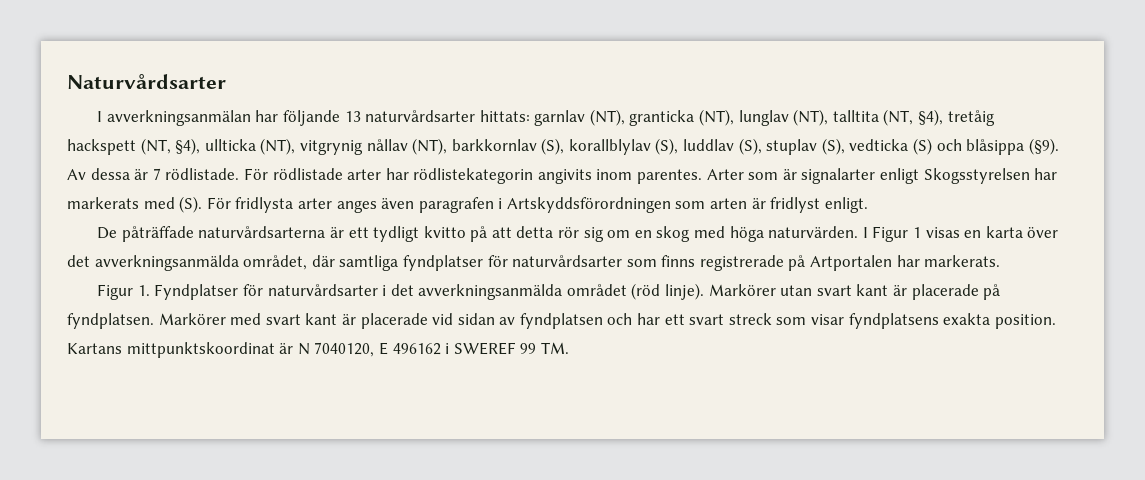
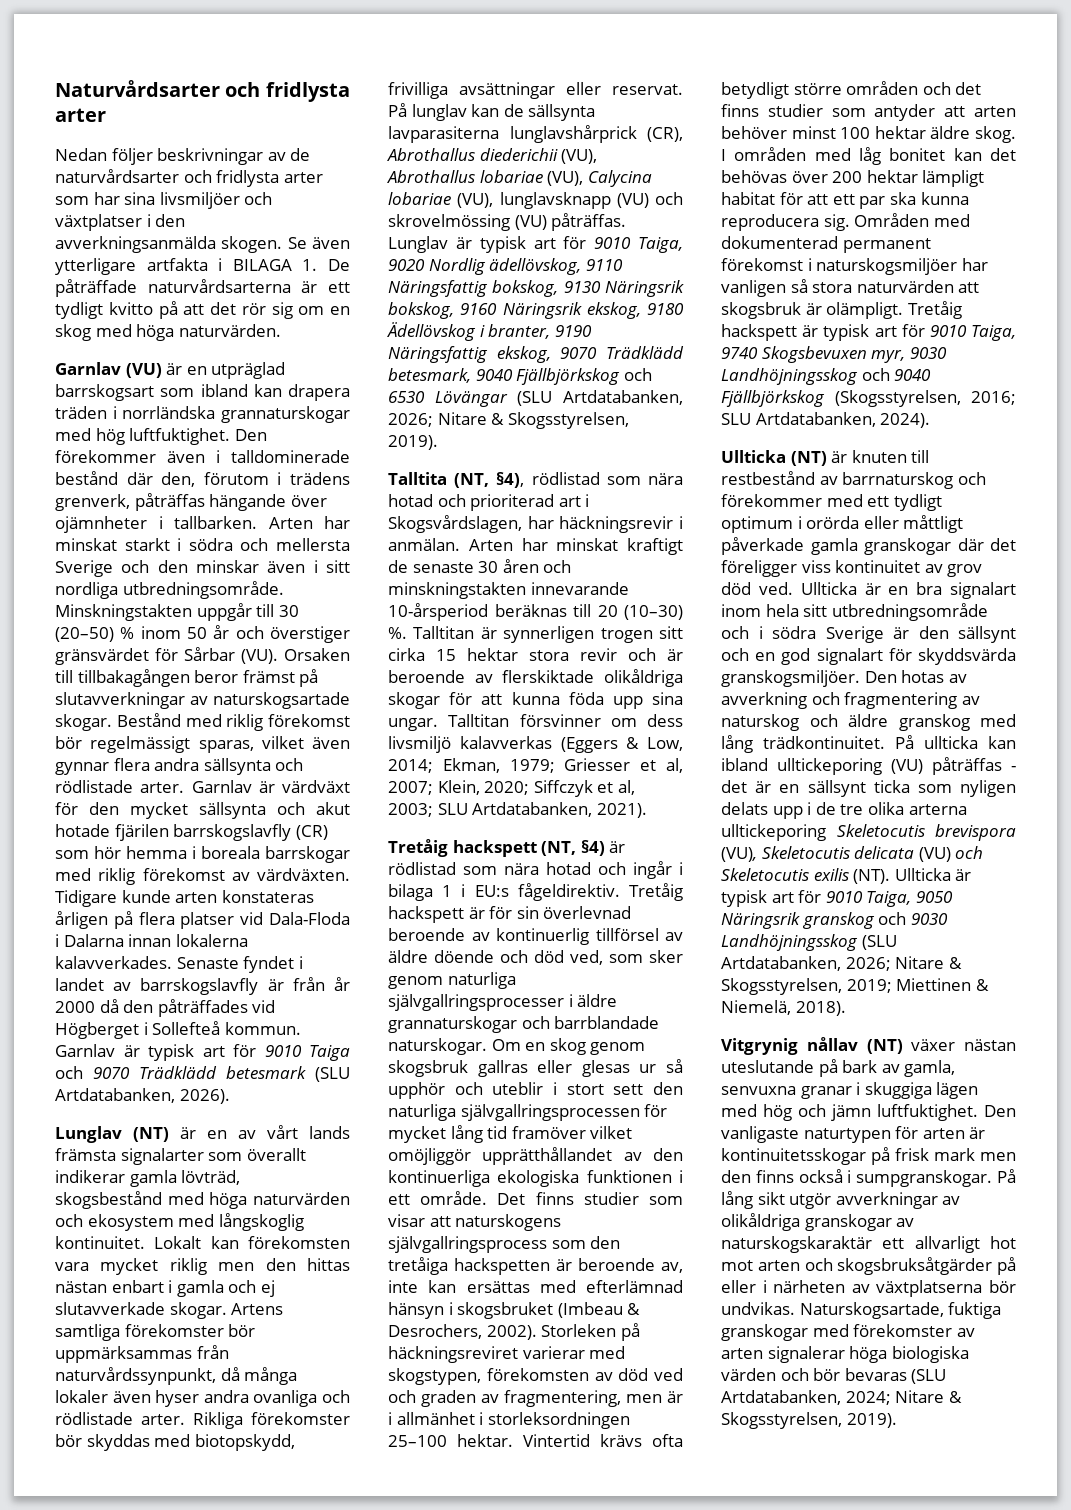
- Naturvårdsarter
- I avverkningsanmälan har följande 13 naturvårdsarter hittats: garnlav (NT), granticka (NT), lunglav (NT), talltita (NT, §4), tretåig hackspett (NT, §4), ullticka (NT), vitgrynig nållav (NT), barkkornlav (S), korallblylav (S), luddlav (S), stuplav (S), vedticka (S) och blåsippa (§9). Av dessa är 7 rödlistade. För rödlistade arter har rödlistekategorin angivits inom parentes. Arter som är signalarter enligt Skogsstyrelsen har markerats med (S). För fridlysta arter anges även paragrafen i Artskyddsförordningen som arten är fridlyst enligt.
- De påträffade naturvårdsarterna är ett tydligt kvitto på att detta rör sig om en skog med höga naturvärden. I Figur 1 visas en karta över det avverkningsanmälda området, där samtliga fyndplatser för naturvårdsarter som finns registrerade på Artportalen har markerats.
- Figur 1. Fyndplatser för naturvårdsarter i det avverkningsanmälda området (röd linje). Markörer utan svart kant är placerade på fyndplatsen. Markörer med svart kant är placerade vid sidan av fyndplatsen och har ett svart streck som visar fyndplatsens exakta position. Kartans mittpunktskoordinat är N 7040120, E 496162 i SWEREF 99 TM.
+ Naturvårdsarter och fridlysta arter
+ Nedan följer beskrivningar av de naturvårdsarter och fridlysta arter som har sina livsmiljöer och växtplatser i den avverkningsanmälda skogen. Se även ytterligare artfakta i BILAGA 1. De påträffade naturvårdsarterna är ett tydligt kvitto på att det rör sig om en skog med höga naturvärden.
+ Garnlav (VU) är en utpräglad barrskogsart som ibland kan drapera träden i norrländska grannaturskogar med hög luftfuktighet. Den förekommer även i talldominerade bestånd där den, förutom i trädens grenverk, påträffas hängande över ojämnheter i tallbarken. Arten har minskat starkt i södra och mellersta Sverige och den minskar även i sitt nordliga utbredningsområde. Minskningstakten uppgår till 30 (20–50) % inom 50 år och överstiger gränsvärdet för Sårbar (VU). Orsaken till tillbakagången beror främst på slutavverkningar av naturskogsartade skogar. Bestånd med riklig förekomst bör regelmässigt sparas, vilket även gynnar flera andra sällsynta och rödlistade arter. Garnlav är värdväxt för den mycket sällsynta och akut hotade fjärilen barrskogslavfly (CR) som hör hemma i boreala barrskogar med riklig förekomst av värdväxten. Tidigare kunde arten konstateras årligen på flera platser vid Dala-Floda i Dalarna innan lokalerna kalavverkades. Senaste fyndet i landet av barrskogslavfly är från år 2000 då den påträffades vid Högberget i Sollefteå kommun. Garnlav är typisk art för 9010 Taiga och 9070 Trädklädd betesmark (SLU Artdatabanken, 2026).
+ Lunglav (NT) är en av vårt lands främsta signalarter som överallt indikerar gamla lövträd, skogsbestånd med höga naturvärden och ekosystem med långskoglig kontinuitet. Lokalt kan förekomsten vara mycket riklig men den hittas nästan enbart i gamla och ej slutavverkade skogar. Artens samtliga förekomster bör uppmärksammas från naturvårdssynpunkt, då många lokaler även hyser andra ovanliga och rödlistade arter. Rikliga förekomster bör skyddas med biotopskydd, frivilliga avsättningar eller reservat. På lunglav kan de sällsynta lavparasiterna lunglavshårprick (CR), Abrothallus diederichii (VU), Abrothallus lobariae (VU), Calycina lobariae (VU), lunglavsknapp (VU) och skrovelmössing (VU) påträffas. Lunglav är typisk art för 9010 Taiga, 9020 Nordlig ädellövskog, 9110 Näringsfattig bokskog, 9130 Näringsrik bokskog, 9160 Näringsrik ekskog, 9180 Ädellövskog i branter, 9190 Näringsfattig ekskog, 9070 Trädklädd betesmark, 9040 Fjällbjörkskog och 6530 Lövängar (SLU Artdatabanken, 2026; Nitare & Skogsstyrelsen, 2019).
+ Talltita (NT, §4), rödlistad som nära hotad och prioriterad art i Skogsvårdslagen, har häckningsrevir i anmälan. Arten har minskat kraftigt de senaste 30 åren och minskningstakten innevarande 10-årsperiod beräknas till 20 (10–30) %. Talltitan är synnerligen trogen sitt cirka 15 hektar stora revir och är beroende av flerskiktade olikåldriga skogar för att kunna föda upp sina ungar. Talltitan försvinner om dess livsmiljö kalavverkas (Eggers & Low, 2014; Ekman, 1979; Griesser et al, 2007; Klein, 2020; Siffczyk et al, 2003; SLU Artdatabanken, 2021).
+ Tretåig hackspett (NT, §4) är rödlistad som nära hotad och ingår i bilaga 1 i EU:s fågeldirektiv. Tretåig hackspett är för sin överlevnad beroende av kontinuerlig tillförsel av äldre döende och död ved, som sker genom naturliga självgallringsprocesser i äldre grannaturskogar och barrblandade naturskogar. Om en skog genom skogsbruk gallras eller glesas ur så upphör och uteblir i stort sett den naturliga självgallringsprocessen för mycket lång tid framöver vilket omöjliggör upprätthållandet av den kontinuerliga ekologiska funktionen i ett område. Det finns studier som visar att naturskogens självgallringsprocess som den tretåiga hackspetten är beroende av, inte kan ersättas med efterlämnad hänsyn i skogsbruket (Imbeau & Desrochers, 2002). Storleken på häckningsreviret varierar med skogstypen, förekomsten av död ved och graden av fragmentering, men är i allmänhet i storleksordningen 25–100 hektar. Vintertid krävs ofta betydligt större områden och det finns studier som antyder att arten behöver minst 100 hektar äldre skog. I områden med låg bonitet kan det behövas över 200 hektar lämpligt habitat för att ett par ska kunna reproducera sig. Områden med dokumenterad permanent förekomst i naturskogsmiljöer har vanligen så stora naturvärden att skogsbruk är olämpligt. Tretåig hackspett är typisk art för 9010 Taiga, 9740 Skogsbevuxen myr, 9030 Landhöjningsskog och 9040 Fjällbjörkskog (Skogsstyrelsen, 2016; SLU Artdatabanken, 2024).
+ Ullticka (NT) är knuten till restbestånd av barrnaturskog och förekommer med ett tydligt optimum i orörda eller måttligt påverkade gamla granskogar där det föreligger viss kontinuitet av grov död ved. Ullticka är en bra signalart inom hela sitt utbredningsområde och i södra Sverige är den sällsynt och en god signalart för skyddsvärda granskogsmiljöer. Den hotas av avverkning och fragmentering av naturskog och äldre granskog med lång trädkontinuitet. På ullticka kan ibland ulltickeporing (VU) påträffas - det är en sällsynt ticka som nyligen delats upp i de tre olika arterna ulltickeporing Skeletocutis brevispora (VU), Skeletocutis delicata (VU) och Skeletocutis exilis (NT). Ullticka är typisk art för 9010 Taiga, 9050 Näringsrik granskog och 9030 Landhöjningsskog (SLU Artdatabanken, 2026; Nitare & Skogsstyrelsen, 2019; Miettinen & Niemelä, 2018).
+ Vitgrynig nållav (NT) växer nästan uteslutande på bark av gamla, senvuxna granar i skuggiga lägen med hög och jämn luftfuktighet. Den vanligaste naturtypen för arten är kontinuitetsskogar på frisk mark men den finns också i sumpgranskogar. På lång sikt utgör avverkningar av olikåldriga granskogar av naturskogskaraktär ett allvarligt hot mot arten och skogsbruksåtgärder på eller i närheten av växtplatserna bör undvikas. Naturskogsartade, fuktiga granskogar med förekomster av arten signalerar höga biologiska värden och bör bevaras (SLU Artdatabanken, 2024; Nitare & Skogsstyrelsen, 2019).

